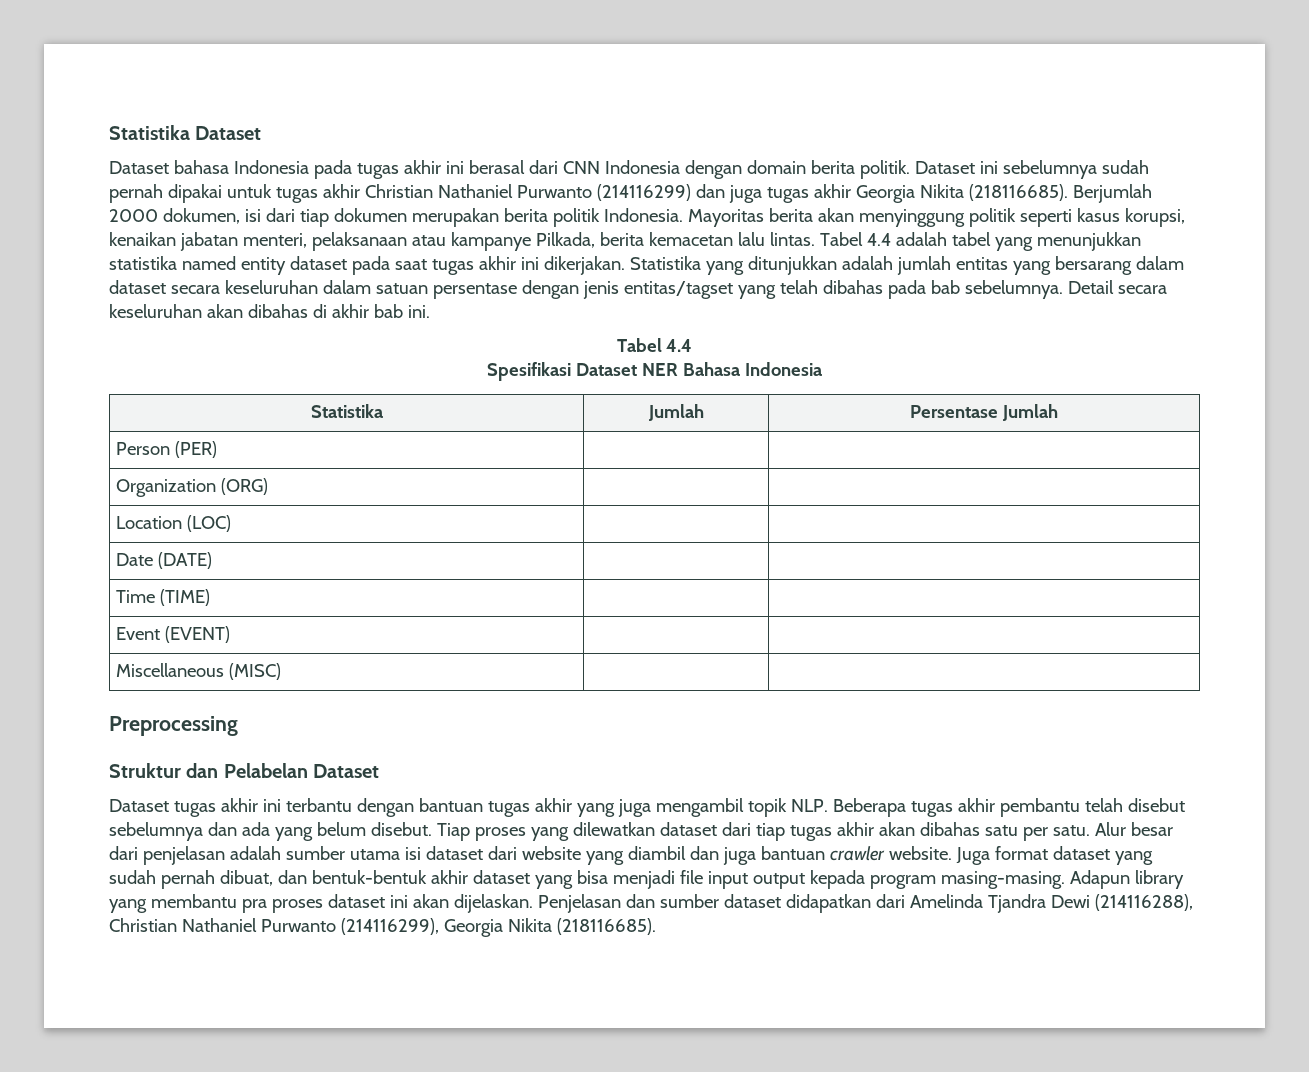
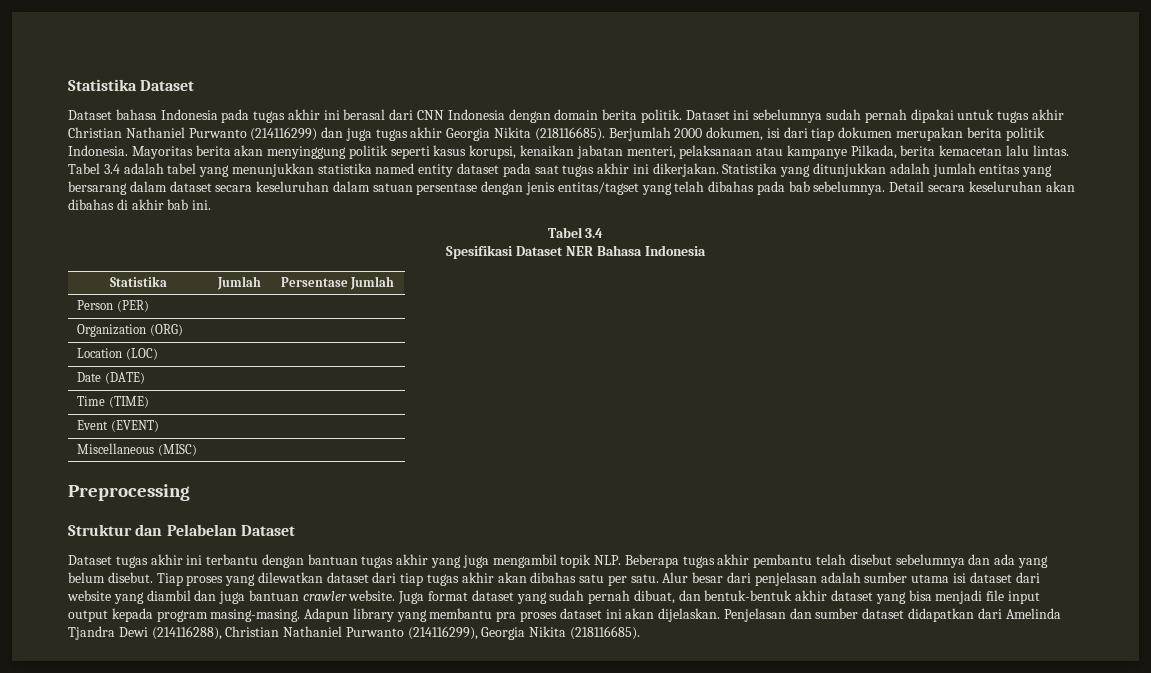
- Tabel 4.4 adalah tabel yang menunjukkan statistika named entity dataset pada saat tugas akhir ini dikerjakan.
+ Tabel 3.4 adalah tabel yang menunjukkan statistika named entity dataset pada saat tugas akhir ini dikerjakan.
  Detail secara keseluruhan akan dibahas di akhir bab ini.
- Tabel 4.4
+ Tabel 3.4

